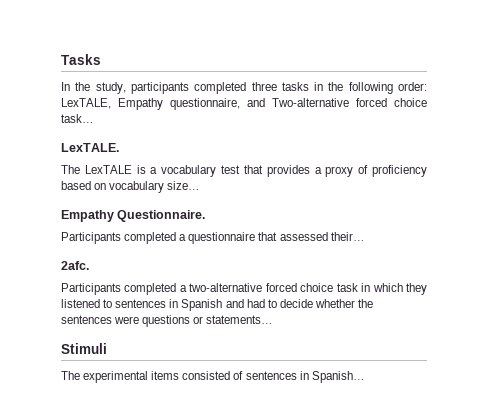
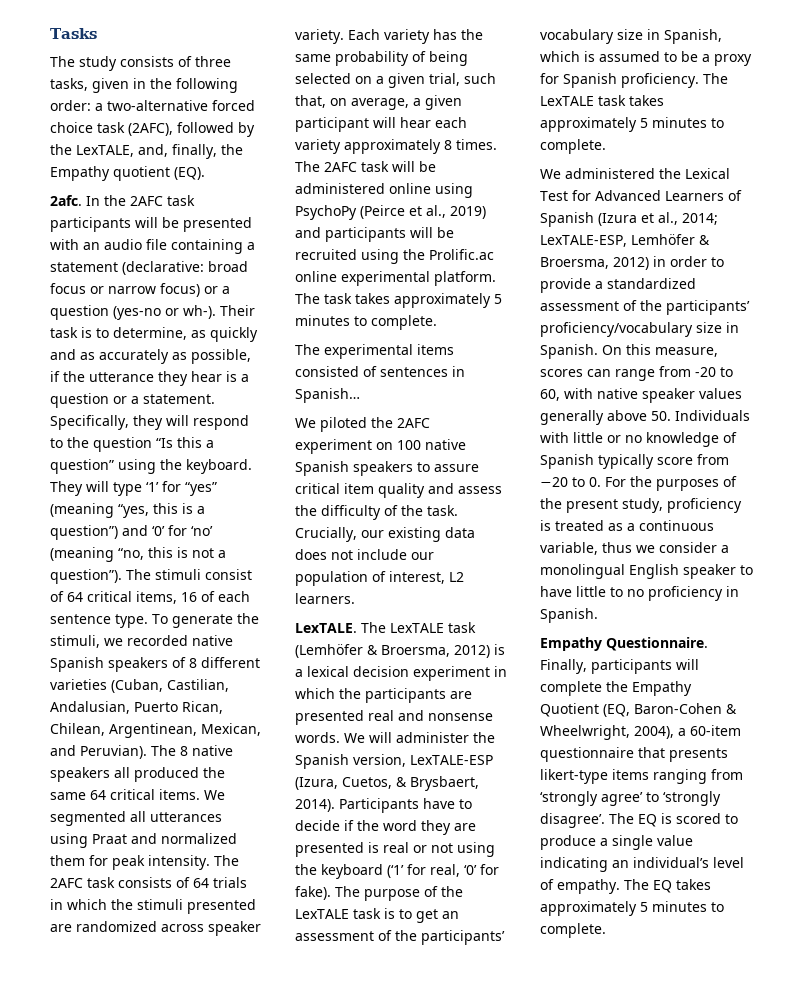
- In the study, participants completed three tasks in the following order: LexTALE, Empathy questionnaire, and Two-alternative forced choice task…
- LexTALE.
- The LexTALE is a vocabulary test that provides a proxy of proficiency based on vocabulary size…
- Empathy Questionnaire.
- Participants completed a questionnaire that assessed their…
- 2afc.
- Participants completed a two-alternative forced choice task in which they listened to sentences in Spanish and had to decide whether the sentences were questions or statements…
- Stimuli
+ The study consists of three tasks, given in the following order: a two-alternative forced choice task (2AFC), followed by the LexTALE, and, finally, the Empathy quotient (EQ).
+ 2afc. In the 2AFC task participants will be presented with an audio file containing a statement (declarative: broad focus or narrow focus) or a question (yes-no or wh-). Their task is to determine, as quickly and as accurately as possible, if the utterance they hear is a question or a statement. Specifically, they will respond to the question “Is this a question” using the keyboard. They will type ‘1’ for “yes” (meaning “yes, this is a question”) and ‘0’ for ‘no’ (meaning “no, this is not a question”). The stimuli consist of 64 critical items, 16 of each sentence type. To generate the stimuli, we recorded native Spanish speakers of 8 different varieties (Cuban, Castilian, Andalusian, Puerto Rican, Chilean, Argentinean, Mexican, and Peruvian). The 8 native speakers all produced the same 64 critical items. We segmented all utterances using Praat and normalized them for peak intensity. The 2AFC task consists of 64 trials in which the stimuli presented are randomized across speaker variety. Each variety has the same probability of being selected on a given trial, such that, on average, a given participant will hear each variety approximately 8 times. The 2AFC task will be administered online using PsychoPy (Peirce et al., 2019) and participants will be recruited using the Prolific.ac online experimental platform. The task takes approximately 5 minutes to complete.
+ We piloted the 2AFC experiment on 100 native Spanish speakers to assure critical item quality and assess the difficulty of the task. Crucially, our existing data does not include our population of interest, L2 learners.
+ LexTALE. The LexTALE task (Lemhöfer & Broersma, 2012) is a lexical decision experiment in which the participants are presented real and nonsense words. We will administer the Spanish version, LexTALE-ESP (Izura, Cuetos, & Brysbaert, 2014). Participants have to decide if the word they are presented is real or not using the keyboard (‘1’ for real, ‘0’ for fake). The purpose of the LexTALE task is to get an assessment of the participants’ vocabulary size in Spanish, which is assumed to be a proxy for Spanish proficiency. The LexTALE task takes approximately 5 minutes to complete.
+ We administered the Lexical Test for Advanced Learners of Spanish (Izura et al., 2014; LexTALE-ESP, Lemhöfer & Broersma, 2012) in order to provide a standardized assessment of the participants’ proficiency/vocabulary size in Spanish. On this measure, scores can range from -20 to 60, with native speaker values generally above 50. Individuals with little or no knowledge of Spanish typically score from −20 to 0. For the purposes of the present study, proficiency is treated as a continuous variable, thus we consider a monolingual English speaker to have little to no proficiency in Spanish.
+ Empathy Questionnaire. Finally, participants will complete the Empathy Quotient (EQ, Baron-Cohen & Wheelwright, 2004), a 60-item questionnaire that presents likert-type items ranging from ‘strongly agree’ to ‘strongly disagree’. The EQ is scored to produce a single value indicating an individual’s level of empathy. The EQ takes approximately 5 minutes to complete.

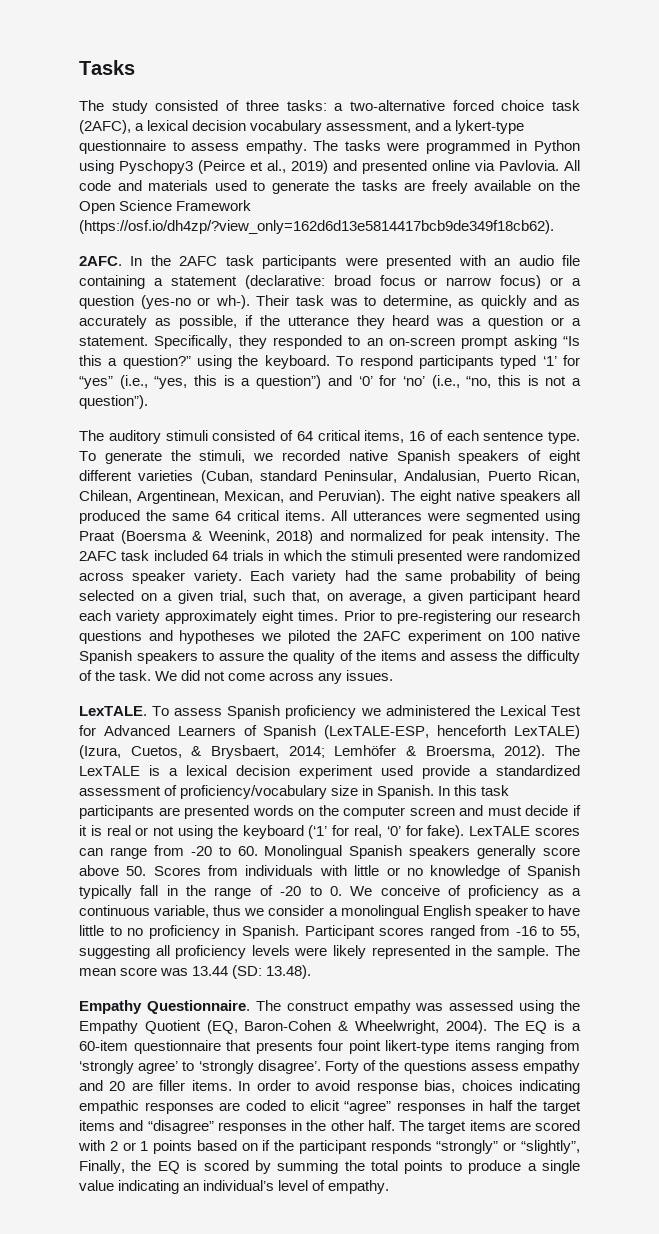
- The study consists of three tasks, given in the following order: a two-alternative forced choice task (2AFC), followed by the LexTALE, and, finally, the Empathy quotient (EQ).
- 2afc.
+ The study consisted of three tasks: a two-alternative forced choice task (2AFC), a lexical decision vocabulary assessment, and a lykert-type questionnaire to assess empathy. The tasks were programmed in Python using Pyschopy3 (Peirce et al., 2019) and presented online via Pavlovia. All code and materials used to generate the tasks are freely available on the Open Science Framework (https://osf.io/dh4zp/?view_only=162d6d13e5814417bcb9de349f18cb62).
+ 2AFC.
- In the 2AFC task participants will be presented with an audio file containing a statement (declarative: broad focus or narrow focus) or a question (yes-no or wh-).
+ In the 2AFC task participants were presented with an audio file containing a statement (declarative: broad focus or narrow focus) or a question (yes-no or wh-).
- Their task is to determine, as quickly and as accurately as possible, if the utterance they hear is a question or a statement.
+ Their task was to determine, as quickly and as accurately as possible, if the utterance they heard was a question or a statement.
- Specifically, they will respond to the question “Is this a question” using the keyboard.
+ Specifically, they responded to an on-screen prompt asking “Is this a question?” using the keyboard.
- They will type ‘1’ for “yes” (meaning “yes, this is a question”) and ‘0’ for ‘no’ (meaning “no, this is not a question”). The stimuli consist of 64 critical items, 16 of each sentence type.
+ To respond participants typed ‘1’ for “yes” (i.e., “yes, this is a question”) and ‘0’ for ‘no’ (i.e., “no, this is not a question”).
+ The auditory stimuli consisted of 64 critical items, 16 of each sentence type.
- To generate the stimuli, we recorded native Spanish speakers of 8 different varieties (Cuban, Castilian, Andalusian, Puerto Rican, Chilean, Argentinean, Mexican, and Peruvian).
+ To generate the stimuli, we recorded native Spanish speakers of eight different varieties (Cuban, standard Peninsular, Andalusian, Puerto Rican, Chilean, Argentinean, Mexican, and Peruvian).
- The 8 native speakers all produced the same 64 critical items.
+ The eight native speakers all produced the same 64 critical items.
- We segmented all utterances using Praat and normalized them for peak intensity.
+ All utterances were segmented using Praat (Boersma & Weenink, 2018) and normalized for peak intensity.
- The 2AFC task consists of 64 trials in which the stimuli presented are randomized across speaker variety.
+ The 2AFC task included 64 trials in which the stimuli presented were randomized across speaker variety.
- Each variety has the same probability of being selected on a given trial, such that, on average, a given participant will hear each variety approximately 8 times. The 2AFC task will be administered online using PsychoPy (Peirce et al., 2019) and participants will be recruited using the Prolific.ac online experimental platform. The task takes approximately 5 minutes to complete.
- The experimental items consisted of sentences in Spanish…
- We piloted the 2AFC experiment on 100 native Spanish speakers to assure critical item quality and assess the difficulty of the task.
+ Each variety had the same probability of being selected on a given trial, such that, on average, a given participant heard each variety approximately eight times. Prior to pre-registering our research questions and hypotheses we piloted the 2AFC experiment on 100 native Spanish speakers to assure the quality of the items and assess the difficulty of the task.
- Crucially, our existing data does not include our population of interest, L2 learners.
- LexTALE. The LexTALE task (Lemhöfer & Broersma, 2012) is a lexical decision experiment in which the participants are presented real and nonsense words. We will administer the Spanish version, LexTALE-ESP (Izura, Cuetos, & Brysbaert, 2014). Participants have to decide if the word they are presented is real or not using the keyboard (‘1’ for real, ‘0’ for fake).
+ We did not come across any issues.
+ LexTALE. To assess Spanish proficiency we administered the Lexical Test for Advanced Learners of Spanish (LexTALE-ESP, henceforth LexTALE) (Izura, Cuetos, & Brysbaert, 2014; Lemhöfer & Broersma, 2012). The LexTALE is a lexical decision experiment used provide a standardized assessment of proficiency/vocabulary size in Spanish. In this task participants are presented words on the computer screen and must decide if it is real or not using the keyboard (‘1’ for real, ‘0’ for fake).
- The purpose of the LexTALE task is to get an assessment of the participants’ vocabulary size in Spanish, which is assumed to be a proxy for Spanish proficiency. The LexTALE task takes approximately 5 minutes to complete.
- We administered the Lexical Test for Advanced Learners of Spanish (Izura et al., 2014; LexTALE-ESP, Lemhöfer & Broersma, 2012) in order to provide a standardized assessment of the participants’ proficiency/vocabulary size in Spanish. On this measure, scores can range from -20 to 60, with native speaker values generally above 50. Individuals with little or no knowledge of Spanish typically score from −20 to 0. For the purposes of the present study, proficiency is treated as a continuous variable, thus we consider a monolingual English speaker to have little to no proficiency in Spanish.
- Empathy Questionnaire. Finally, participants will complete the Empathy Quotient (EQ, Baron-Cohen & Wheelwright, 2004), a 60-item questionnaire that presents likert-type items ranging from ‘strongly agree’ to ‘strongly disagree’.
+ LexTALE scores can range from -20 to 60. Monolingual Spanish speakers generally score above 50. Scores from individuals with little or no knowledge of Spanish typically fall in the range of -20 to 0. We conceive of proficiency as a continuous variable, thus we consider a monolingual English speaker to have little to no proficiency in Spanish. Participant scores ranged from -16 to 55, suggesting all proficiency levels were likely represented in the sample. The mean score was 13.44 (SD: 13.48).
+ Empathy Questionnaire. The construct empathy was assessed using the Empathy Quotient (EQ, Baron-Cohen & Wheelwright, 2004). The EQ is a 60-item questionnaire that presents four point likert-type items ranging from ‘strongly agree’ to ‘strongly disagree’.
- The EQ is scored to produce a single value indicating an individual’s level of empathy. The EQ takes approximately 5 minutes to complete.
+ Forty of the questions assess empathy and 20 are filler items. In order to avoid response bias, choices indicating empathic responses are coded to elicit “agree” responses in half the target items and “disagree” responses in the other half. The target items are scored with 2 or 1 points based on if the participant responds “strongly” or “slightly”, Finally, the EQ is scored by summing the total points to produce a single value indicating an individual’s level of empathy.

